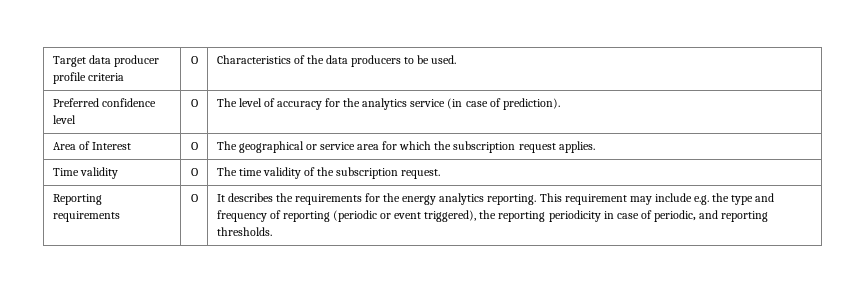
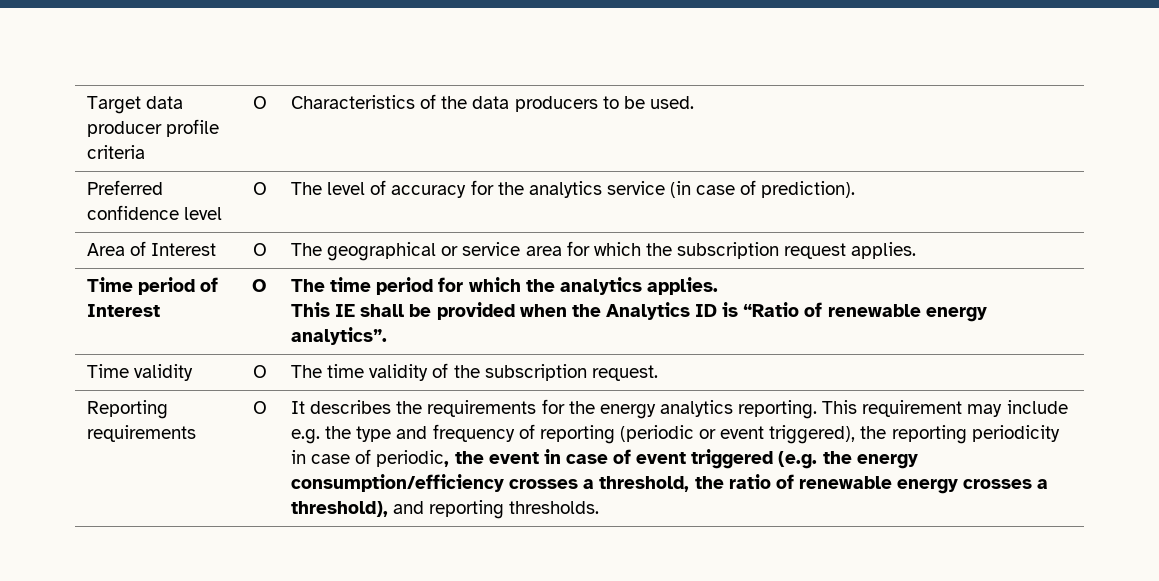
+ Time period of Interest | O | The time period for which the analytics applies.
+ This IE shall be provided when the Analytics ID is “Ratio of renewable energy analytics”.
- This requirement may include e.g. the type and frequency of reporting (periodic or event triggered), the reporting periodicity in case of periodic, and reporting thresholds.
+ This requirement may include e.g. the type and frequency of reporting (periodic or event triggered), the reporting periodicity in case of periodic, the event in case of event triggered (e.g. the energy consumption/efficiency crosses a threshold, the ratio of renewable energy crosses a threshold), and reporting thresholds.

